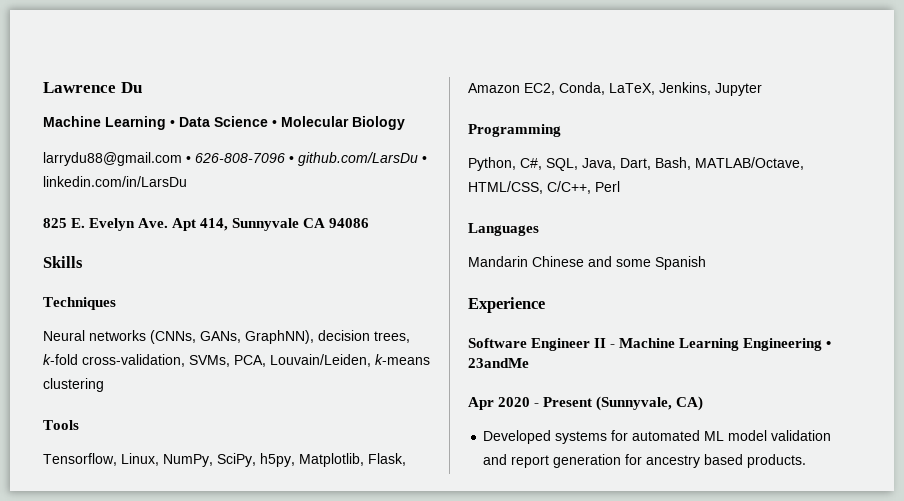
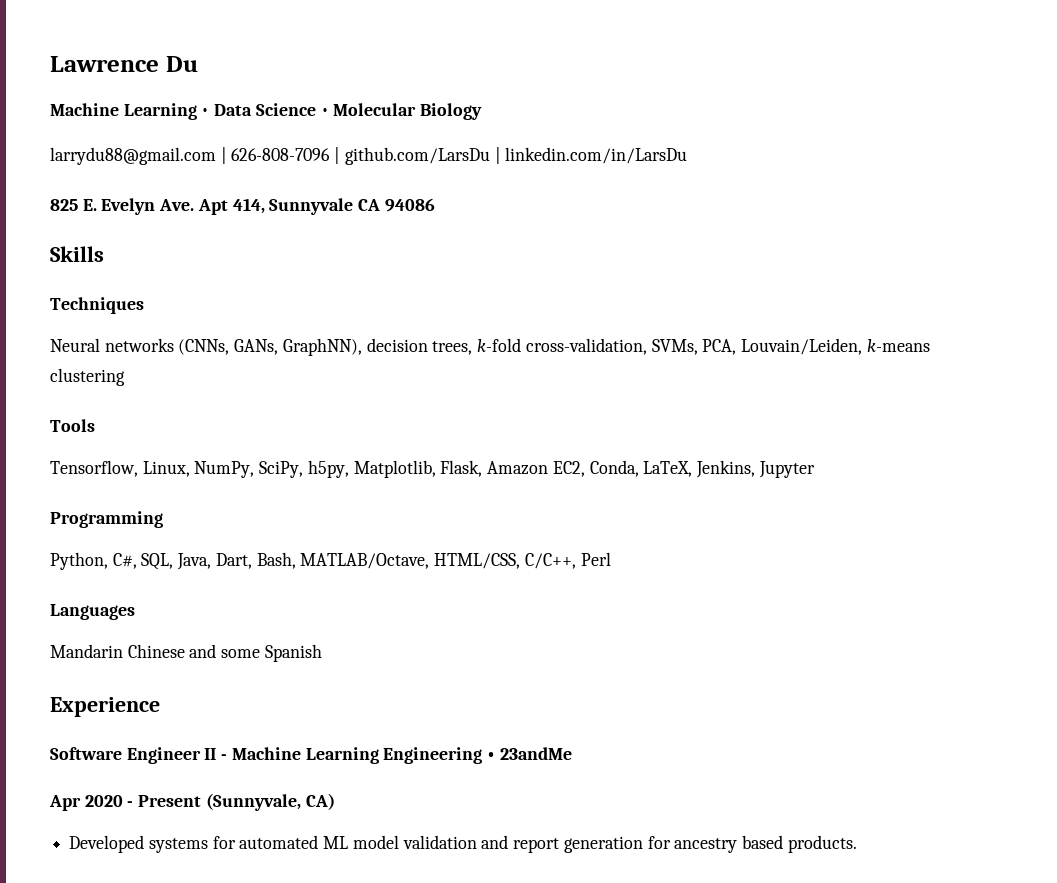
- larrydu88@gmail.com • 626-808-7096 • github.com/LarsDu • linkedin.com/in/LarsDu
+ larrydu88@gmail.com | 626-808-7096 | github.com/LarsDu | linkedin.com/in/LarsDu

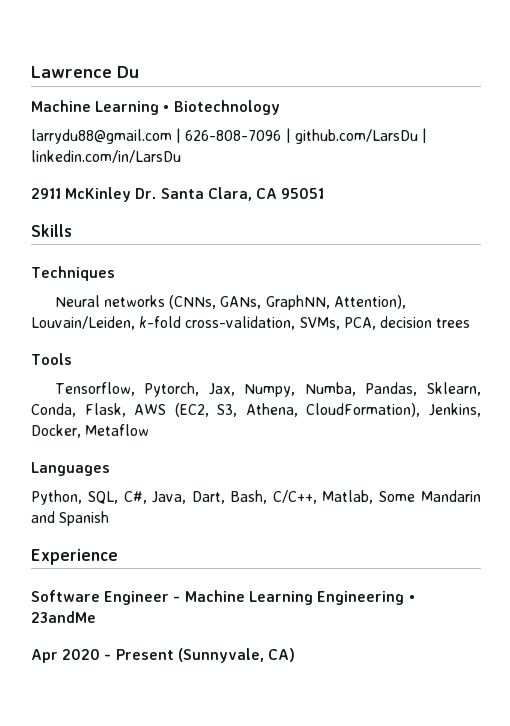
- Machine Learning • Data Science • Molecular Biology
+ Machine Learning • Biotechnology
- 825 E. Evelyn Ave. Apt 414, Sunnyvale CA 94086
+ 2911 McKinley Dr. Santa Clara, CA 95051
- Neural networks (CNNs, GANs, GraphNN), decision trees, k-fold cross-validation, SVMs, PCA, Louvain/Leiden, k-means clustering
+ Neural networks (CNNs, GANs, GraphNN, Attention), Louvain/Leiden, k-fold cross-validation, SVMs, PCA, decision trees
- Tensorflow, Linux, NumPy, SciPy, h5py, Matplotlib, Flask, Amazon EC2, Conda, LaTeX, Jenkins, Jupyter
- Programming
+ Tensorflow, Pytorch, Jax, Numpy, Numba, Pandas, Sklearn, Conda, Flask, AWS (EC2, S3, Athena, CloudFormation), Jenkins, Docker, Metaflow
+ Languages
- Python, C#, SQL, Java, Dart, Bash, MATLAB/Octave, HTML/CSS, C/C++, Perl
- Languages
- Mandarin Chinese and some Spanish
+ Python, SQL, C#, Java, Dart, Bash, C/C++, Matlab, Some Mandarin and Spanish
- Software Engineer II - Machine Learning Engineering • 23andMe
+ Software Engineer - Machine Learning Engineering • 23andMe
- Developed systems for automated ML model validation and report generation for ancestry based products.

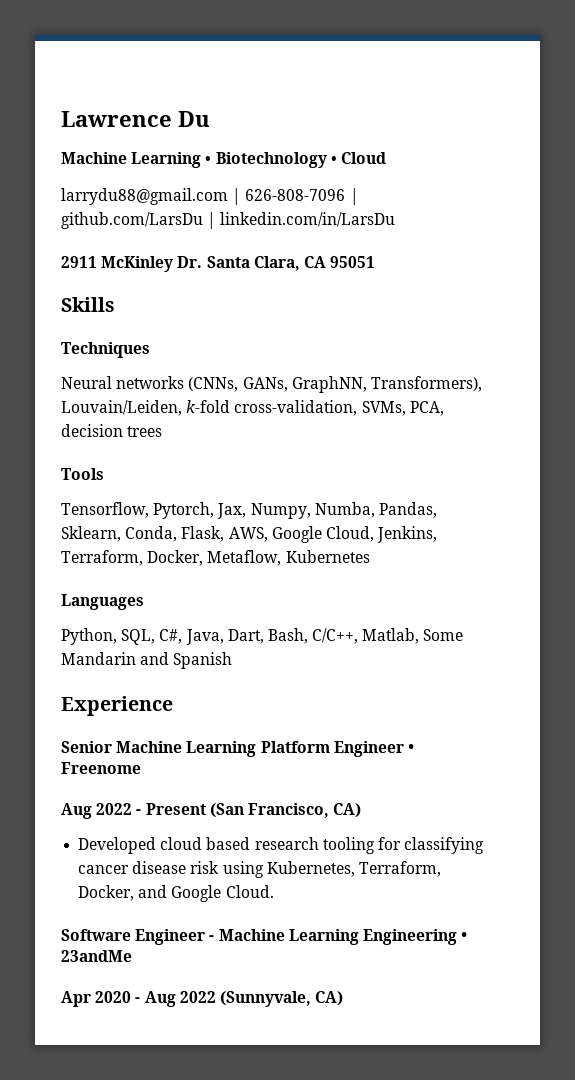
- Machine Learning • Biotechnology
+ Machine Learning • Biotechnology • Cloud
- Neural networks (CNNs, GANs, GraphNN, Attention), Louvain/Leiden, k-fold cross-validation, SVMs, PCA, decision trees
+ Neural networks (CNNs, GANs, GraphNN, Transformers), Louvain/Leiden, k-fold cross-validation, SVMs, PCA, decision trees
- Tensorflow, Pytorch, Jax, Numpy, Numba, Pandas, Sklearn, Conda, Flask, AWS (EC2, S3, Athena, CloudFormation), Jenkins, Docker, Metaflow
+ Tensorflow, Pytorch, Jax, Numpy, Numba, Pandas, Sklearn, Conda, Flask, AWS, Google Cloud, Jenkins, Terraform, Docker, Metaflow, Kubernetes
+ Senior Machine Learning Platform Engineer • Freenome
+ Aug 2022 - Present (San Francisco, CA)
+ Developed cloud based research tooling for classifying cancer disease risk using Kubernetes, Terraform, Docker, and Google Cloud.
- Apr 2020 - Present (Sunnyvale, CA)
+ Apr 2020 - Aug 2022 (Sunnyvale, CA)

